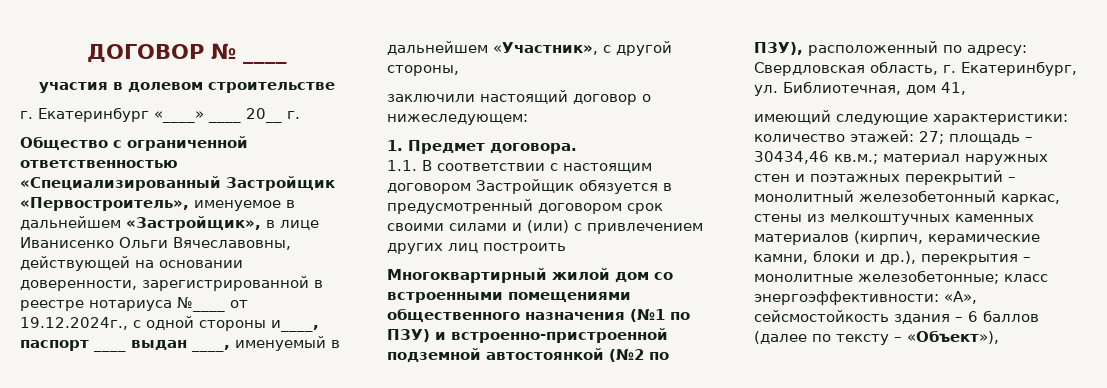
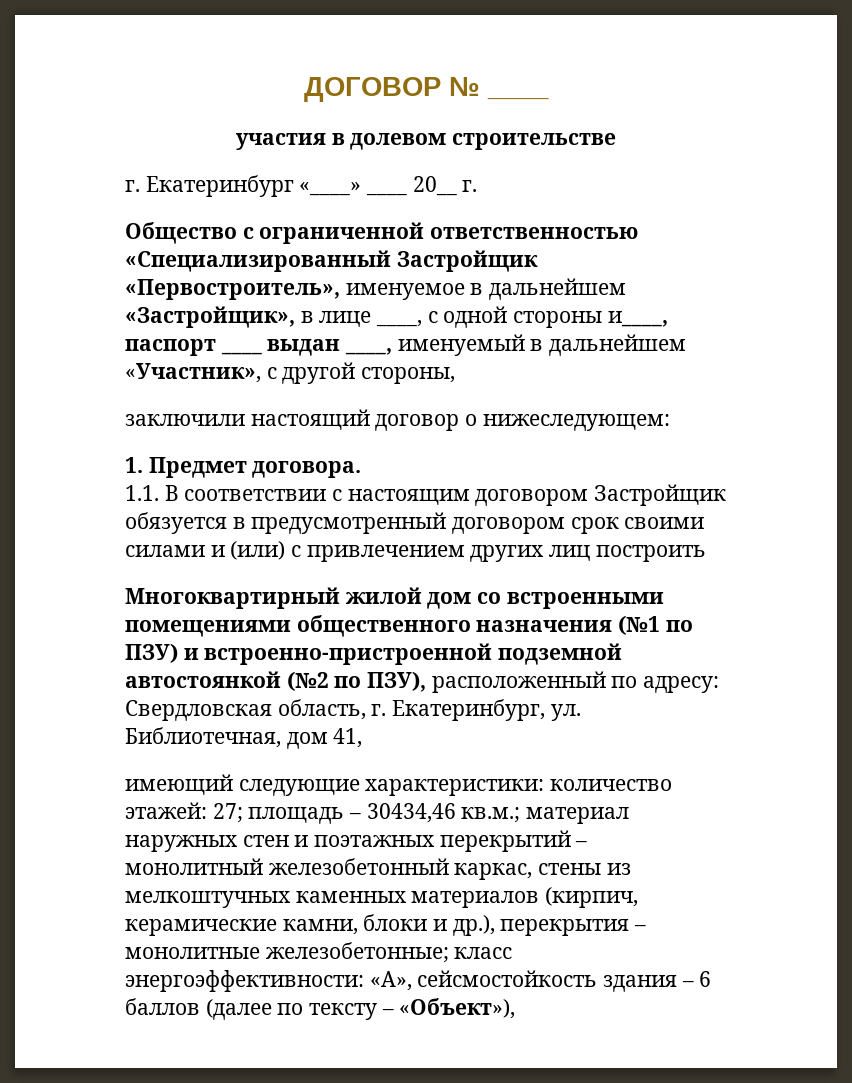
- Общество с ограниченной ответственностью «Специализированный Застройщик «Первостроитель», именуемое в дальнейшем «Застройщик», в лице Иванисенко Ольги Вячеславовны, действующей на основании доверенности, зарегистрированной в реестре нотариуса №____ от 19.12.2024г., с одной стороны и____, паспорт ____ выдан ____, именуемый в дальнейшем «Участник», с другой стороны,
+ Общество с ограниченной ответственностью «Специализированный Застройщик «Первостроитель», именуемое в дальнейшем «Застройщик», в лице ____, с одной стороны и____, паспорт ____ выдан ____, именуемый в дальнейшем «Участник», с другой стороны,

